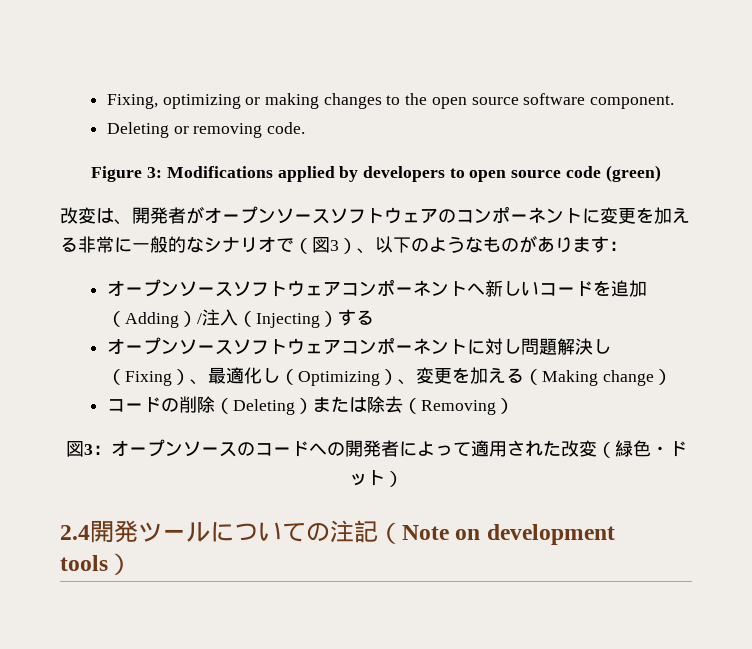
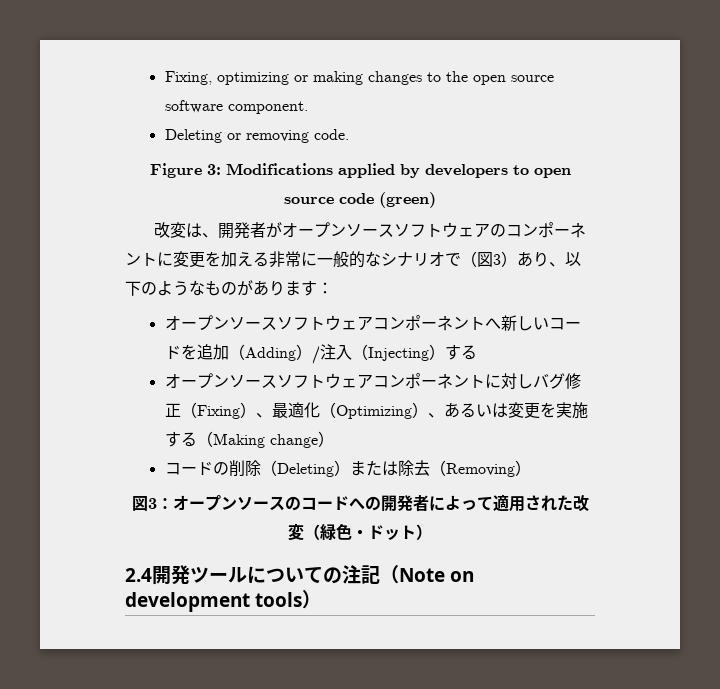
- 改変は、開発者がオープンソースソフトウェアのコンポーネントに変更を加える非常に一般的なシナリオで（図3）、以下のようなものがあります：
+ 改変は、開発者がオープンソースソフトウェアのコンポーネントに変更を加える非常に一般的なシナリオで（図3）あり、以下のようなものがあります：
- オープンソースソフトウェアコンポーネントに対し問題解決し（Fixing）、最適化し（Optimizing）、変更を加える（Making change）
+ オープンソースソフトウェアコンポーネントに対しバグ修正（Fixing）、最適化（Optimizing）、あるいは変更を実施する（Making change）

